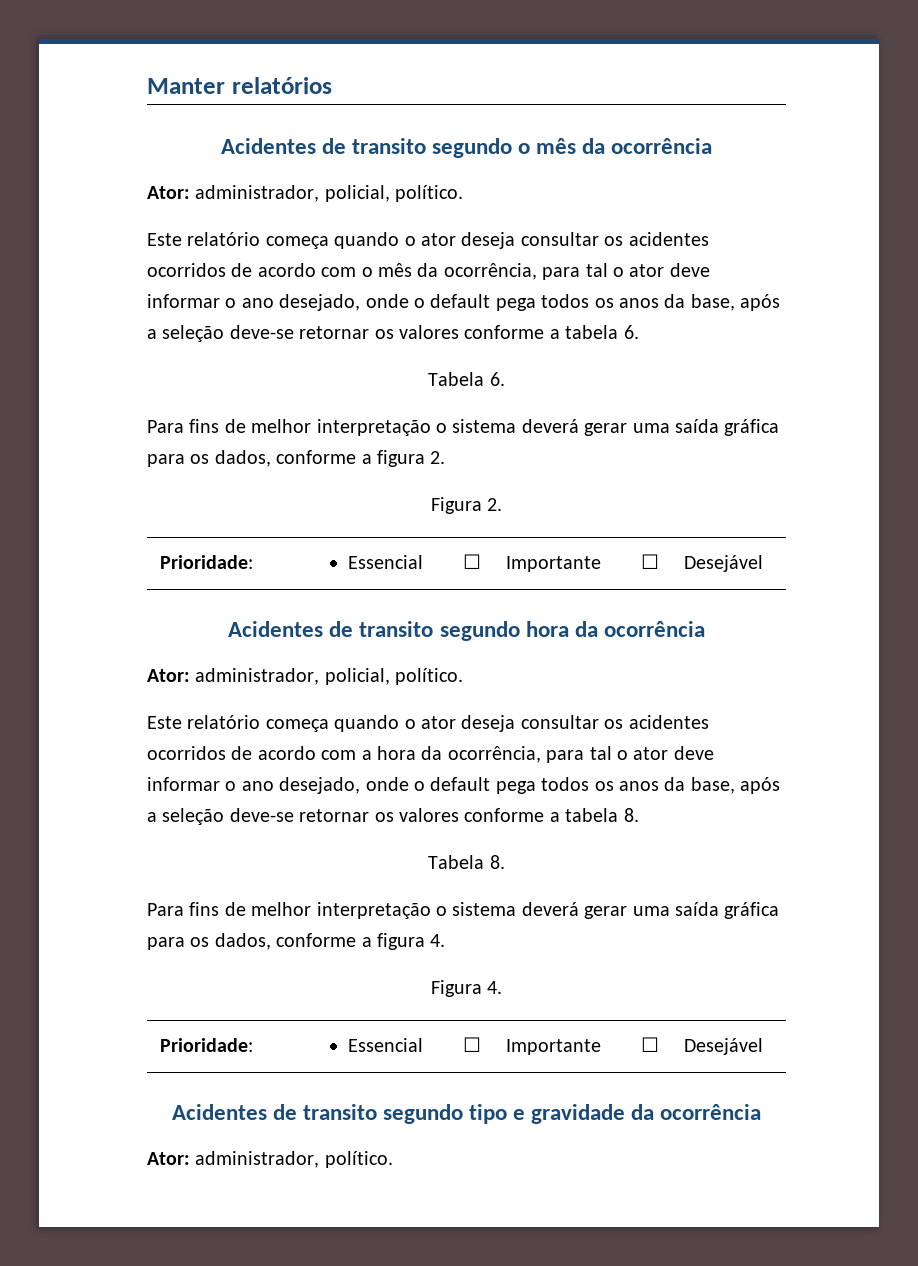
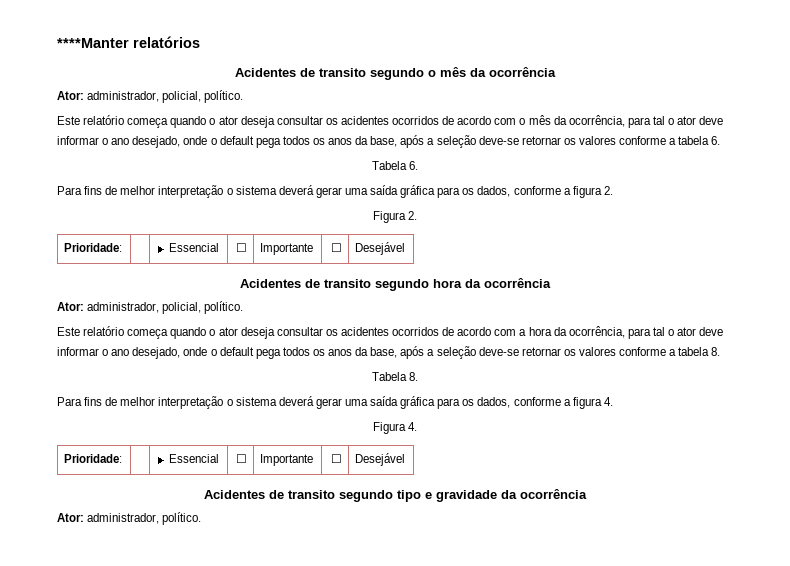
- Manter relatórios
+ ****Manter relatórios

